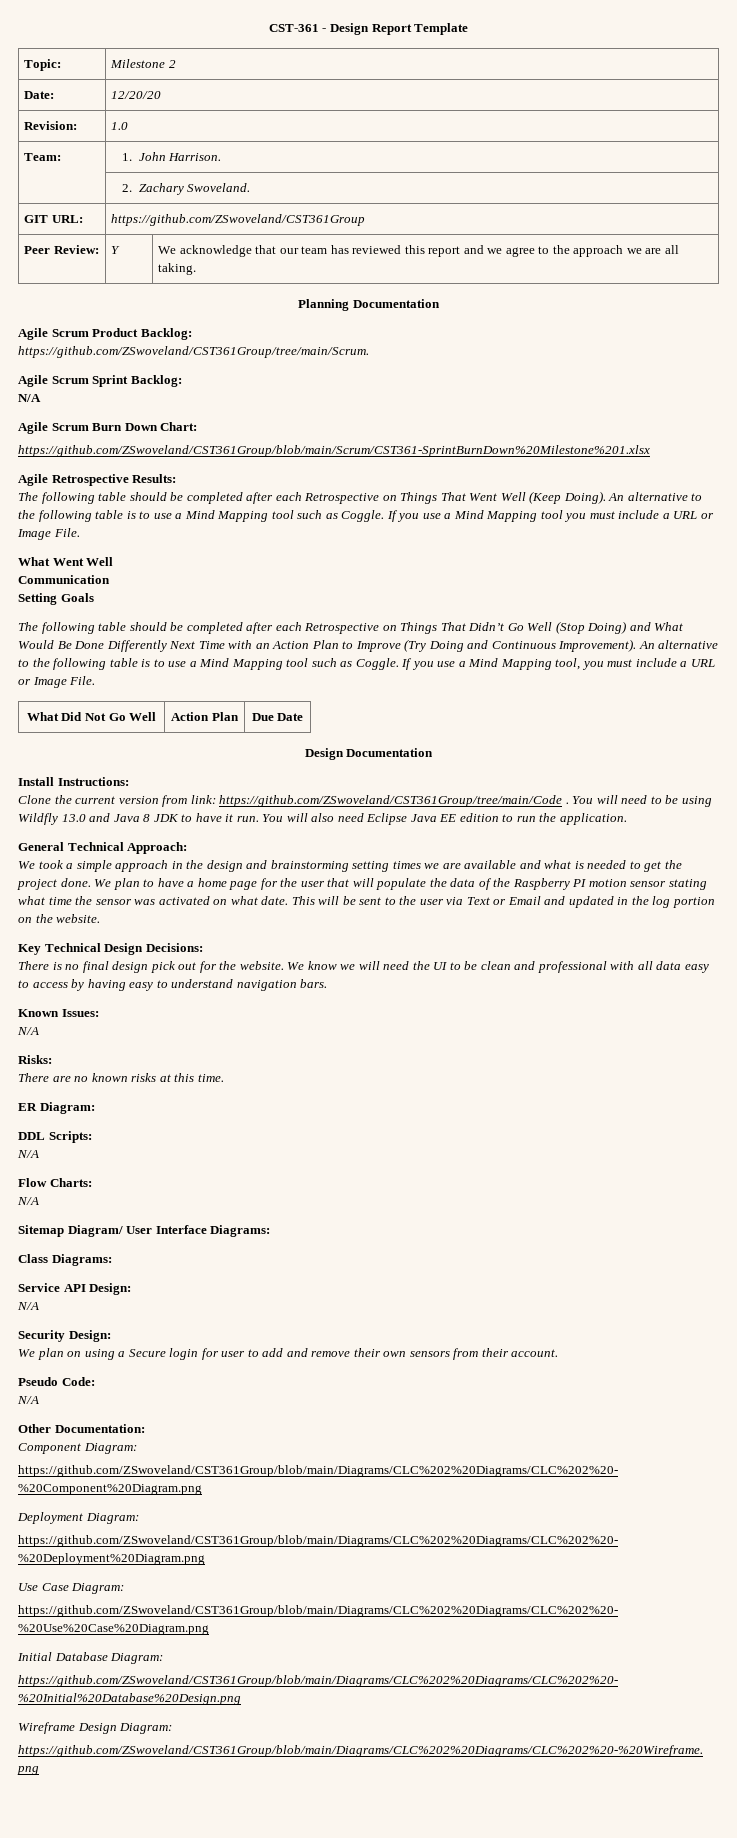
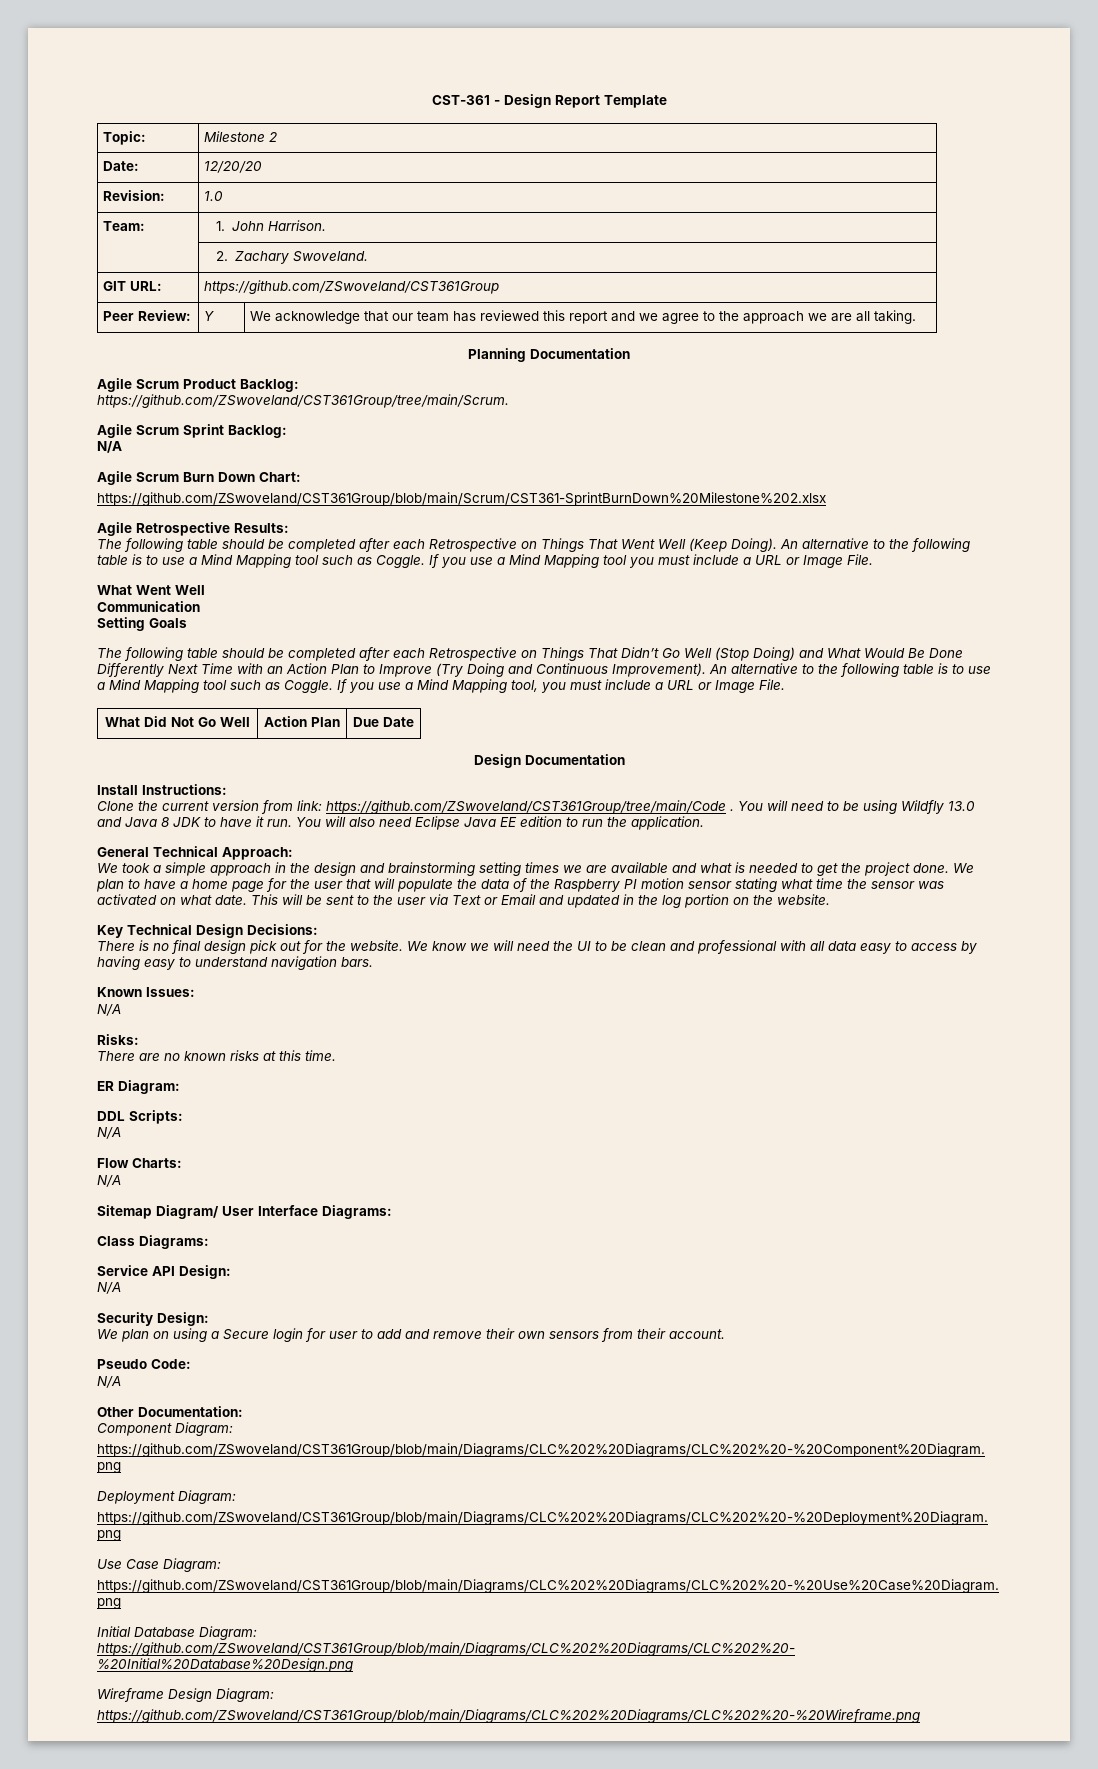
- https://github.com/ZSwoveland/CST361Group/blob/main/Scrum/CST361-SprintBurnDown%20Milestone%201.xlsx
+ https://github.com/ZSwoveland/CST361Group/blob/main/Scrum/CST361-SprintBurnDown%20Milestone%202.xlsx

